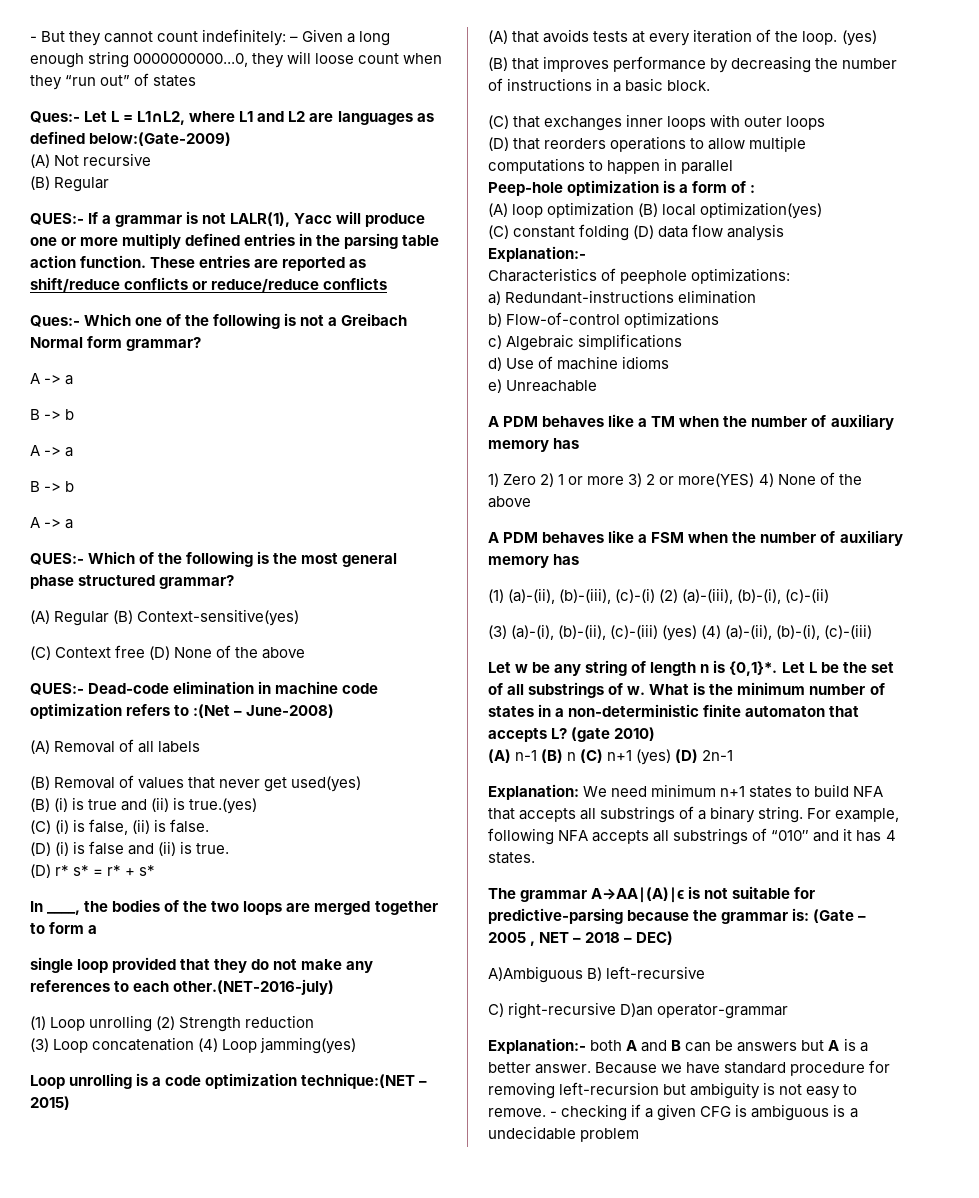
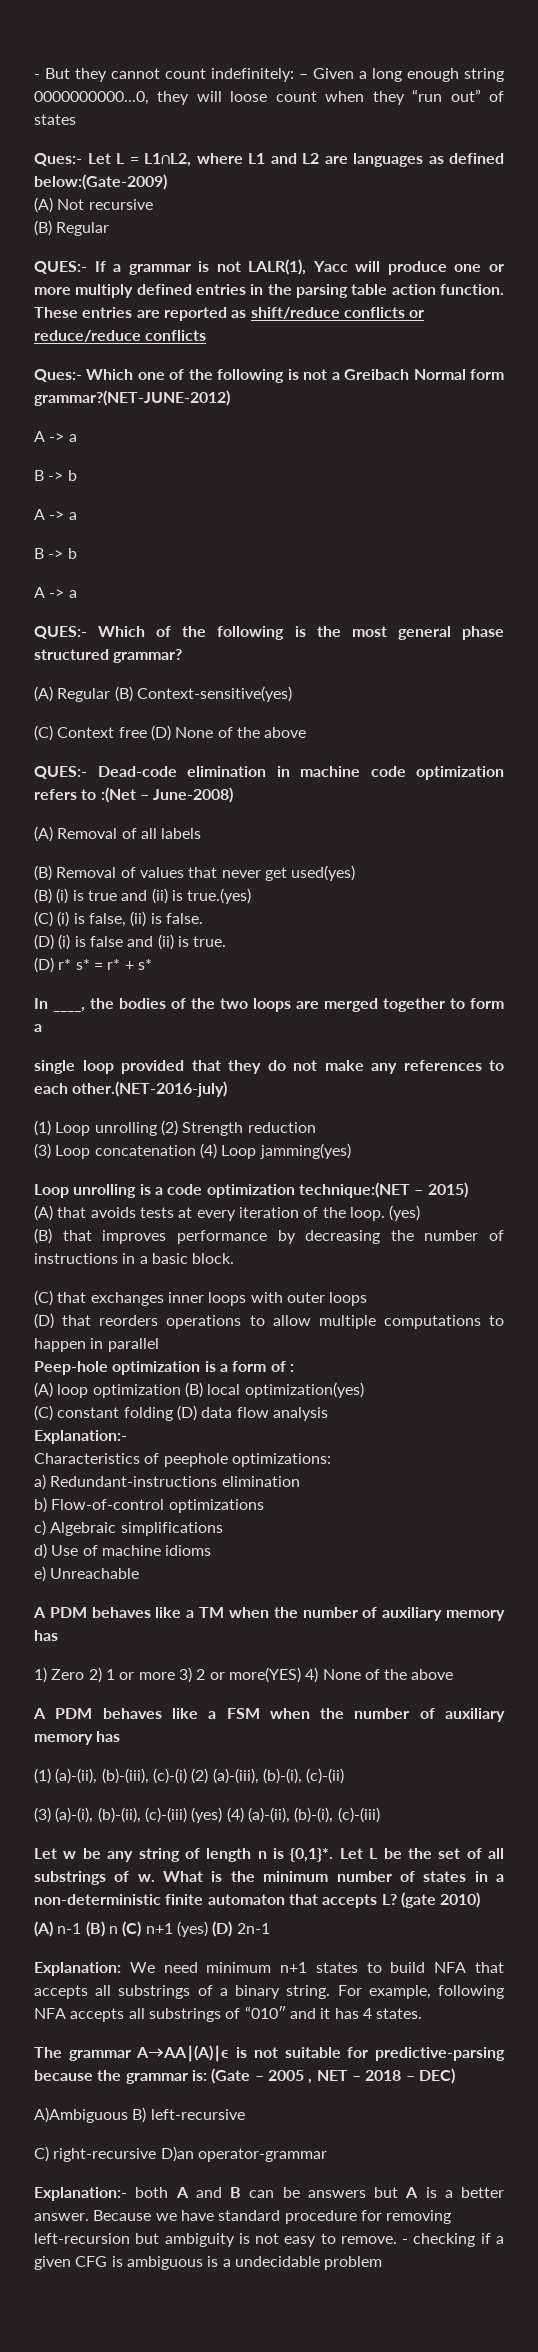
- Ques:- Which one of the following is not a Greibach Normal form grammar?
+ Ques:- Which one of the following is not a Greibach Normal form grammar?(NET-JUNE-2012)

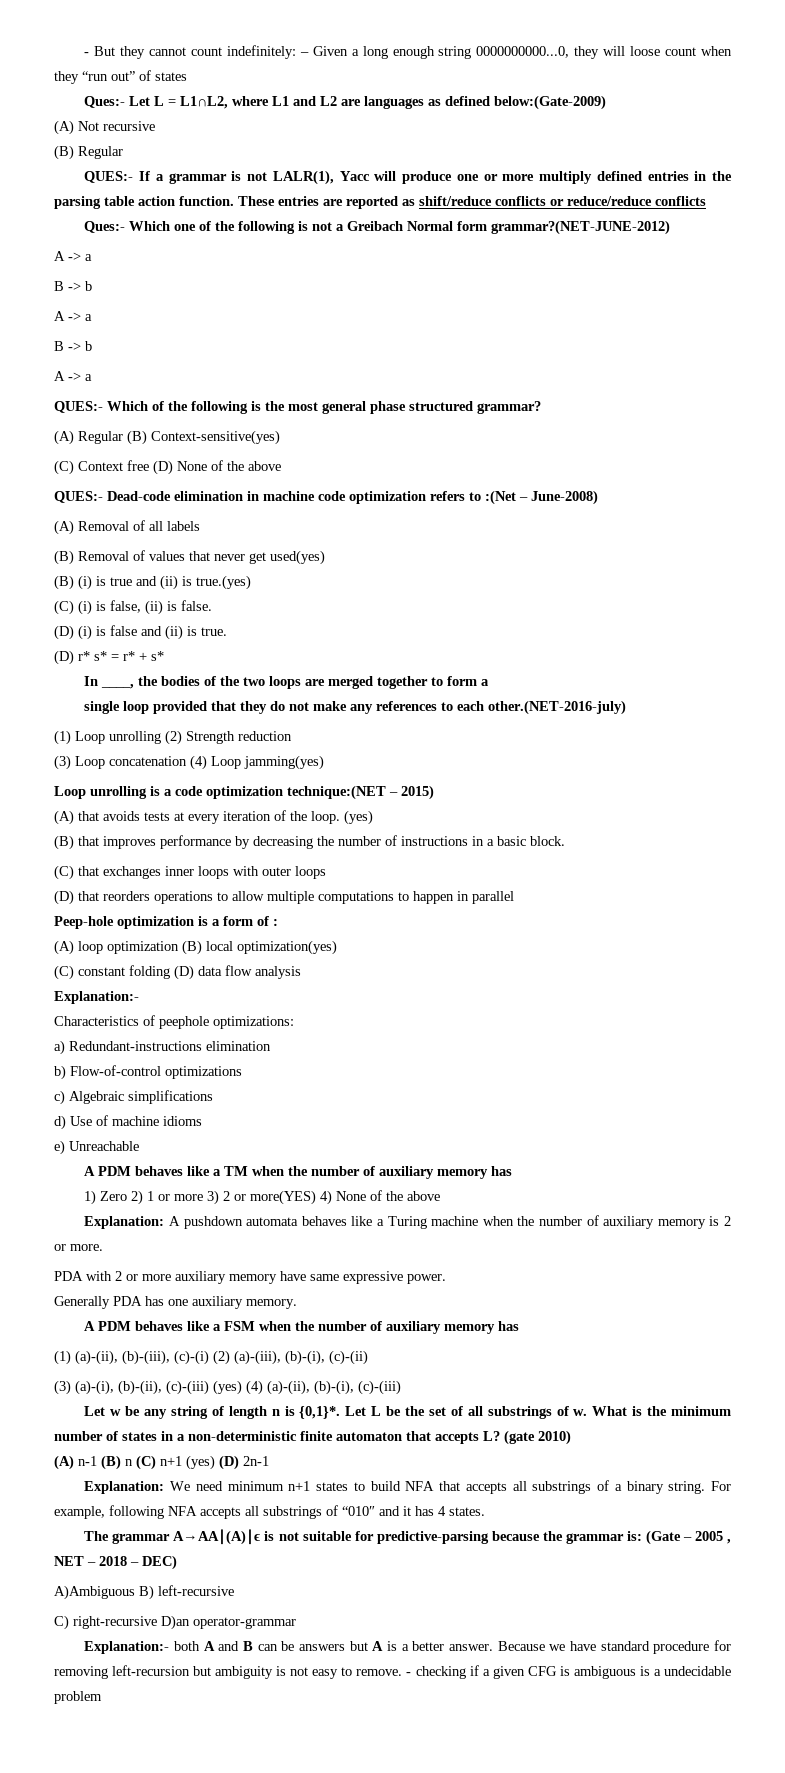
+ Explanation: A pushdown automata behaves like a Turing machine when the number of auxiliary memory is 2 or more.
+ PDA with 2 or more auxiliary memory have same expressive power.
+ Generally PDA has one auxiliary memory.

